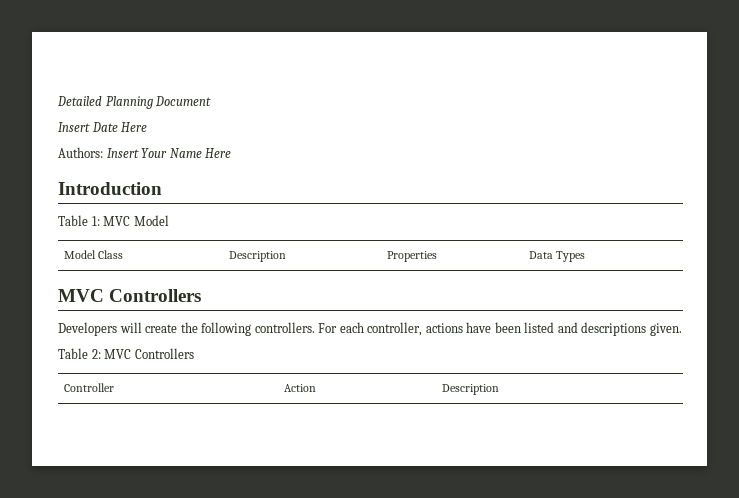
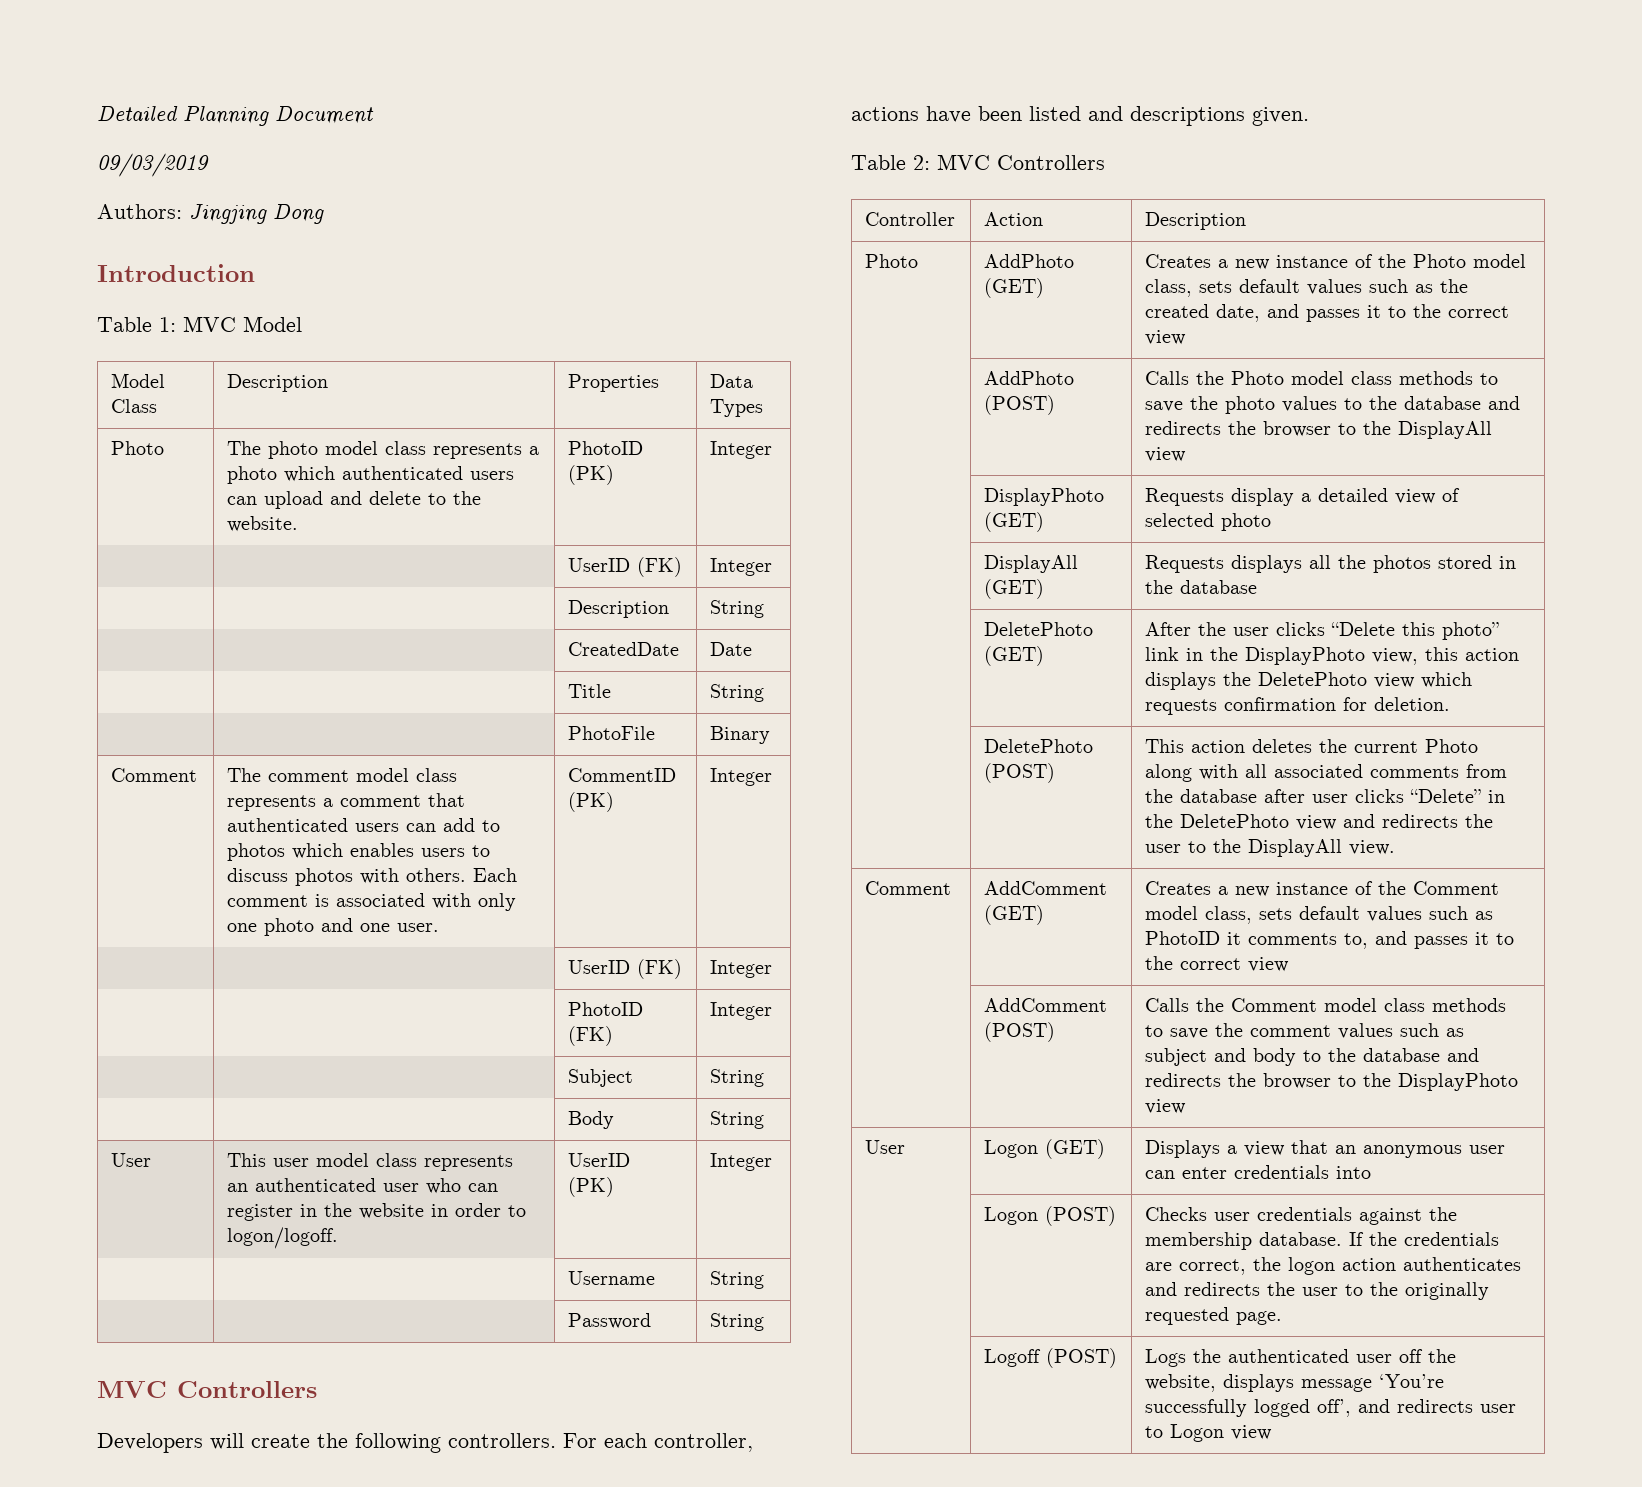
- Insert Date Here
- Authors: Insert Your Name Here
+ 09/03/2019
+ Authors: Jingjing Dong
+ Photo | The photo model class represents a photo which authenticated users can upload and delete to the website. | PhotoID (PK) | Integer
+ | | UserID (FK) | Integer
+ | | Description | String
+ | | CreatedDate | Date
+ | | Title | String
+ | | PhotoFile | Binary
+ Comment | The comment model class represents a comment that authenticated users can add to photos which enables users to discuss photos with others. Each comment is associated with only one photo and one user. | CommentID (PK) | Integer
+ | | UserID (FK) | Integer
+ | | PhotoID (FK) | Integer
+ | | Subject | String
+ | | Body | String
+ User | This user model class represents an authenticated user who can register in the website in order to logon/logoff. | UserID (PK) | Integer
+ | | Username | String
+ | | Password | String
+ Photo | AddPhoto (GET) | Creates a new instance of the Photo model class, sets default values such as the created date, and passes it to the correct view
+ | AddPhoto (POST) | Calls the Photo model class methods to save the photo values to the database and redirects the browser to the DisplayAll view
+ | DisplayPhoto (GET) | Requests display a detailed view of selected photo
+ | DisplayAll (GET) | Requests displays all the photos stored in the database
+ | DeletePhoto (GET) | After the user clicks “Delete this photo” link in the DisplayPhoto view, this action displays the DeletePhoto view which requests confirmation for deletion.
+ | DeletePhoto (POST) | This action deletes the current Photo along with all associated comments from the database after user clicks “Delete” in the DeletePhoto view and redirects the user to the DisplayAll view.
+ Comment | AddComment (GET) | Creates a new instance of the Comment model class, sets default values such as PhotoID it comments to, and passes it to the correct view
+ | AddComment (POST) | Calls the Comment model class methods to save the comment values such as subject and body to the database and redirects the browser to the DisplayPhoto view
+ User | Logon (GET) | Displays a view that an anonymous user can enter credentials into
+ | Logon (POST) | Checks user credentials against the membership database. If the credentials are correct, the logon action authenticates and redirects the user to the originally requested page.
+ | Logoff (POST) | Logs the authenticated user off the website, displays message ‘You’re successfully logged off’, and redirects user to Logon view

